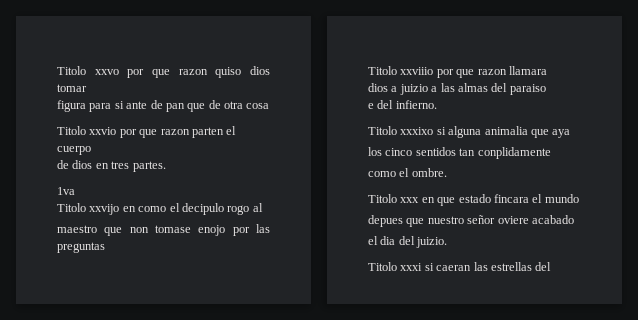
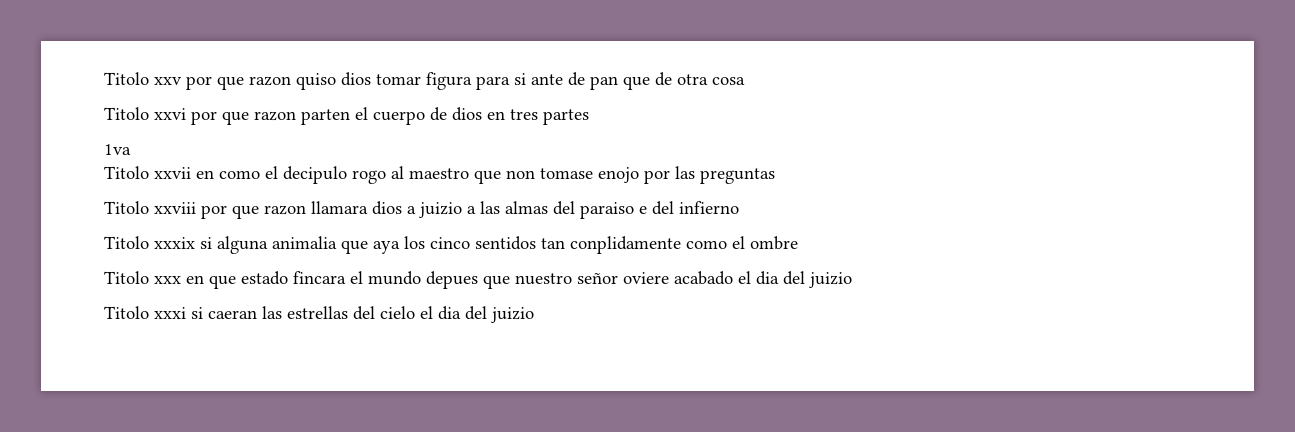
- Titolo xxvo por que razon quiso dios tomar
- figura para si ante de pan que de otra cosa
+ Titolo xxv por que razon quiso dios tomar figura para si ante de pan que de otra cosa
- Titolo xxvio por que razon parten el cuerpo
- de dios en tres partes.
+ Titolo xxvi por que razon parten el cuerpo de dios en tres partes
- Titolo xxvijo en como el decipulo rogo al
- maestro que non tomase enojo por las preguntas
+ Titolo xxvii en como el decipulo rogo al maestro que non tomase enojo por las preguntas
- Titolo xxviiio por que razon llamara
- dios a juizio a las almas del paraiso
- e del infierno.
- Titolo xxxixo si alguna animalia que aya
- los cinco sentidos tan conplidamente
- como el ombre.
+ Titolo xxviii por que razon llamara dios a juizio a las almas del paraiso e del infierno
+ Titolo xxxix si alguna animalia que aya los cinco sentidos tan conplidamente como el ombre
- Titolo xxx en que estado fincara el mundo
- depues que nuestro señor oviere acabado
- el dia del juizio.
+ Titolo xxx en que estado fincara el mundo depues que nuestro señor oviere acabado el dia del juizio
- Titolo xxxi si caeran las estrellas del
+ Titolo xxxi si caeran las estrellas del cielo el dia del juizio

